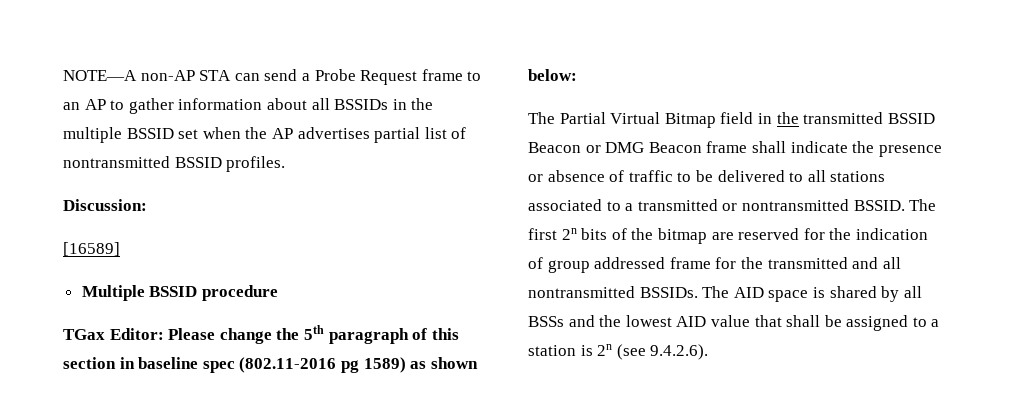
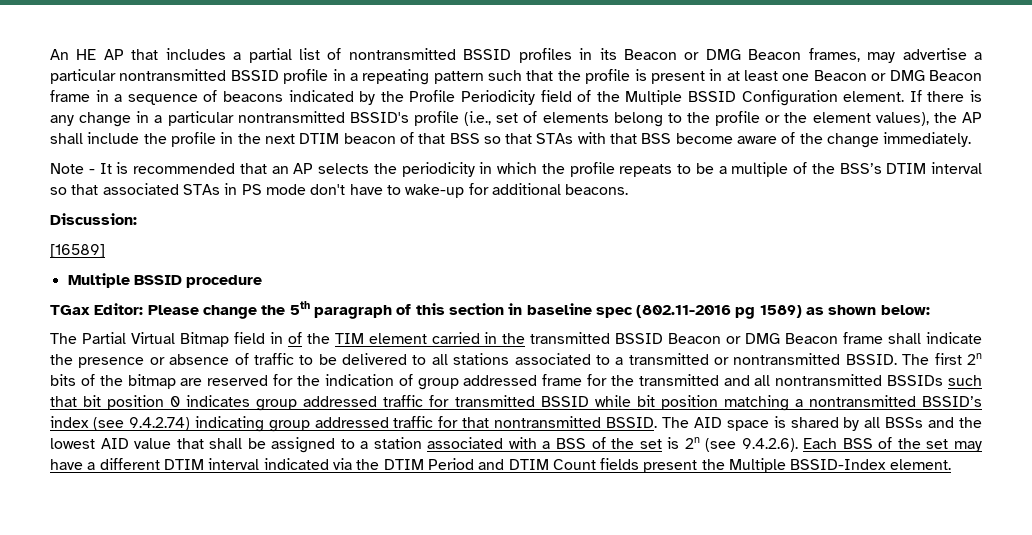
- NOTE—A non-AP STA can send a Probe Request frame to an AP to gather information about all BSSIDs in the multiple BSSID set when the AP advertises partial list of nontransmitted BSSID profiles.
+ An HE AP that includes a partial list of nontransmitted BSSID profiles in its Beacon or DMG Beacon frames, may advertise a particular nontransmitted BSSID profile in a repeating pattern such that the profile is present in at least one Beacon or DMG Beacon frame in a sequence of beacons indicated by the Profile Periodicity field of the Multiple BSSID Configuration element. If there is any change in a particular nontransmitted BSSID's profile (i.e., set of elements belong to the profile or the element values), the AP shall include the profile in the next DTIM beacon of that BSS so that STAs with that BSS become aware of the change immediately.
+ Note - It is recommended that an AP selects the periodicity in which the profile repeats to be a multiple of the BSS’s DTIM interval so that associated STAs in PS mode don't have to wake-up for additional beacons.
- The Partial Virtual Bitmap field in the transmitted BSSID Beacon or DMG Beacon frame shall indicate the presence or absence of traffic to be delivered to all stations associated to a transmitted or nontransmitted BSSID.
+ The Partial Virtual Bitmap field in of the TIM element carried in the transmitted BSSID Beacon or DMG Beacon frame shall indicate the presence or absence of traffic to be delivered to all stations associated to a transmitted or nontransmitted BSSID.
- The first 2n bits of the bitmap are reserved for the indication of group addressed frame for the transmitted and all nontransmitted BSSIDs.
+ The first 2n bits of the bitmap are reserved for the indication of group addressed frame for the transmitted and all nontransmitted BSSIDs such that bit position 0 indicates group addressed traffic for transmitted BSSID while bit position matching a nontransmitted BSSID’s index (see 9.4.2.74) indicating group addressed traffic for that nontransmitted BSSID.
- The AID space is shared by all BSSs and the lowest AID value that shall be assigned to a station is 2n (see 9.4.2.6).
+ The AID space is shared by all BSSs and the lowest AID value that shall be assigned to a station associated with a BSS of the set is 2n (see 9.4.2.6). Each BSS of the set may have a different DTIM interval indicated via the DTIM Period and DTIM Count fields present the Multiple BSSID-Index element.

